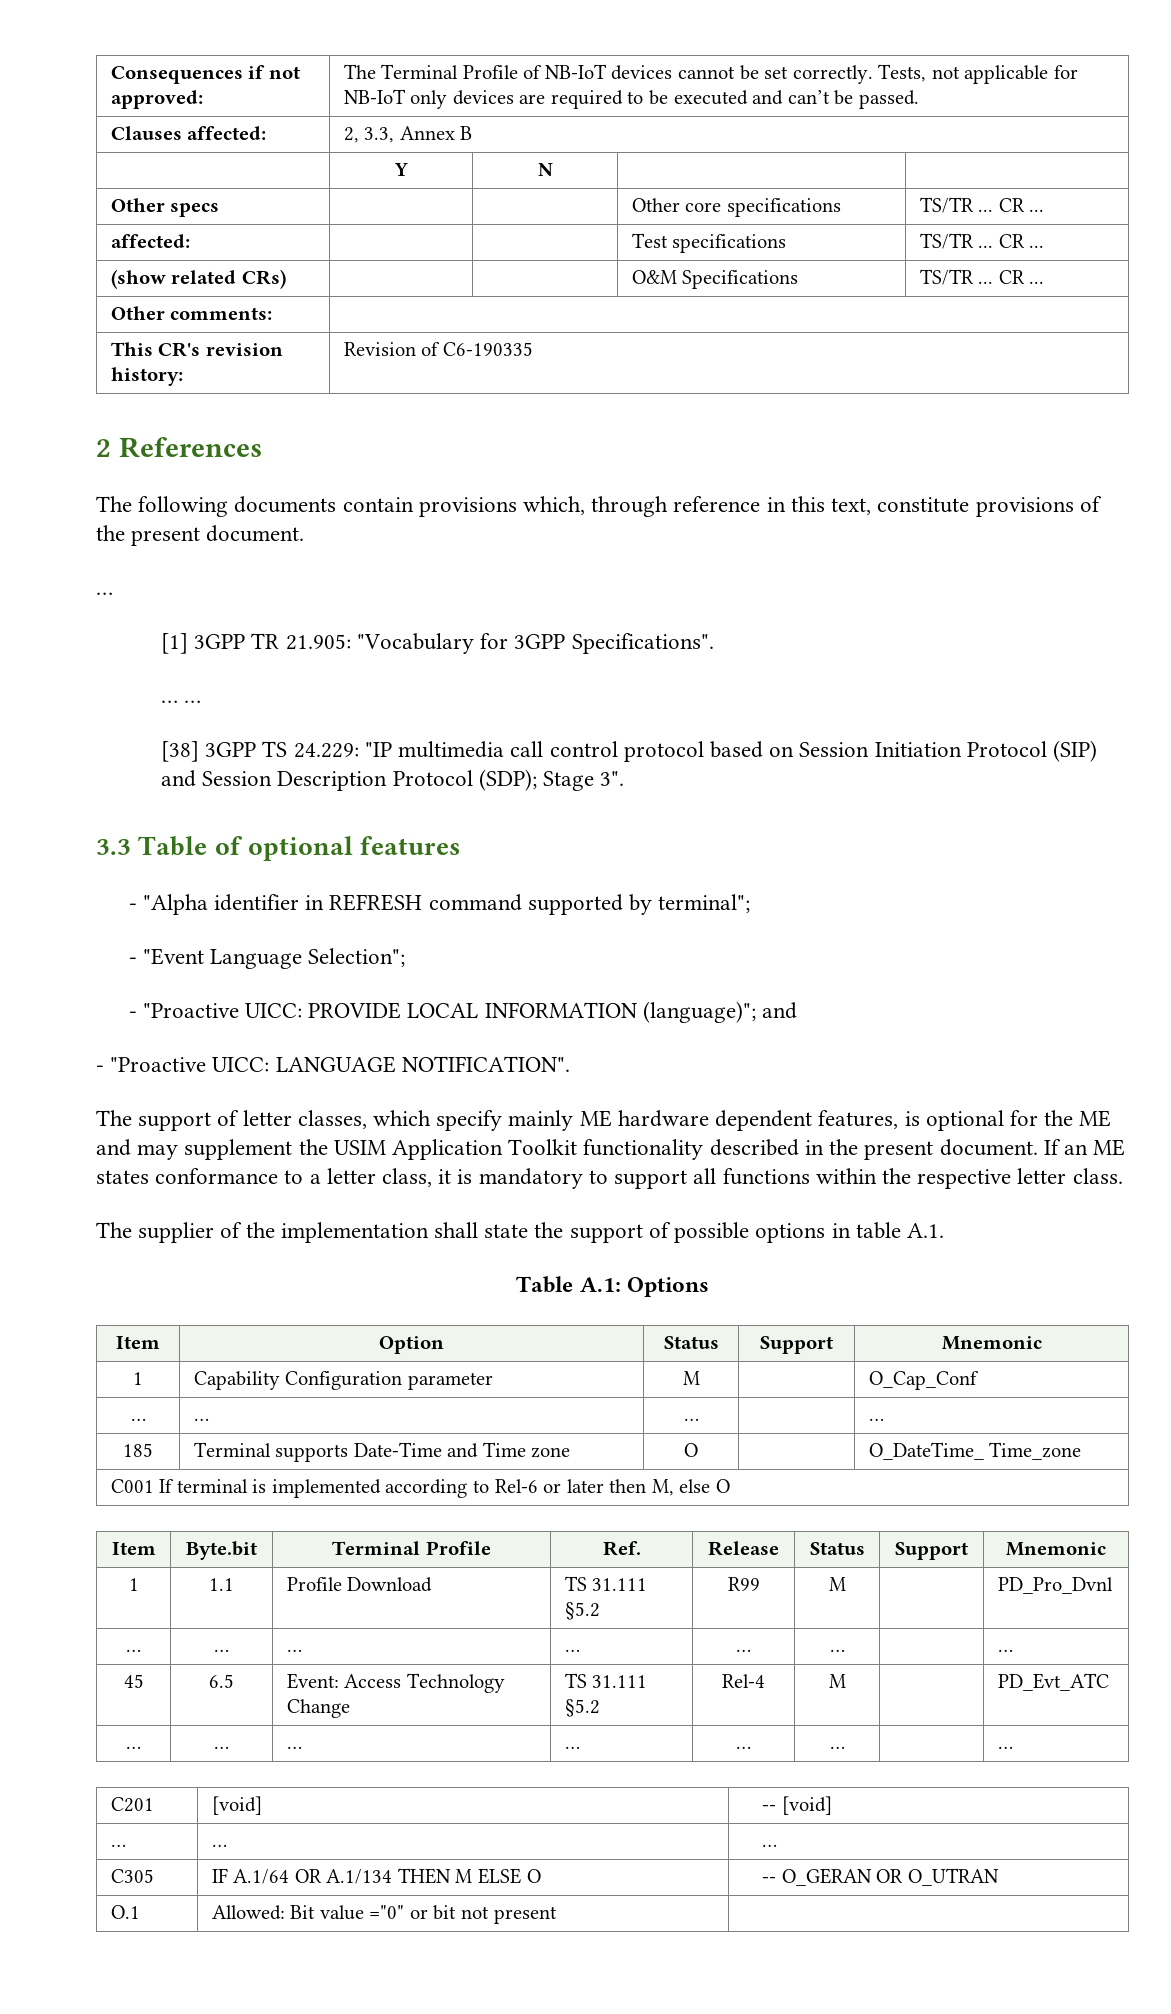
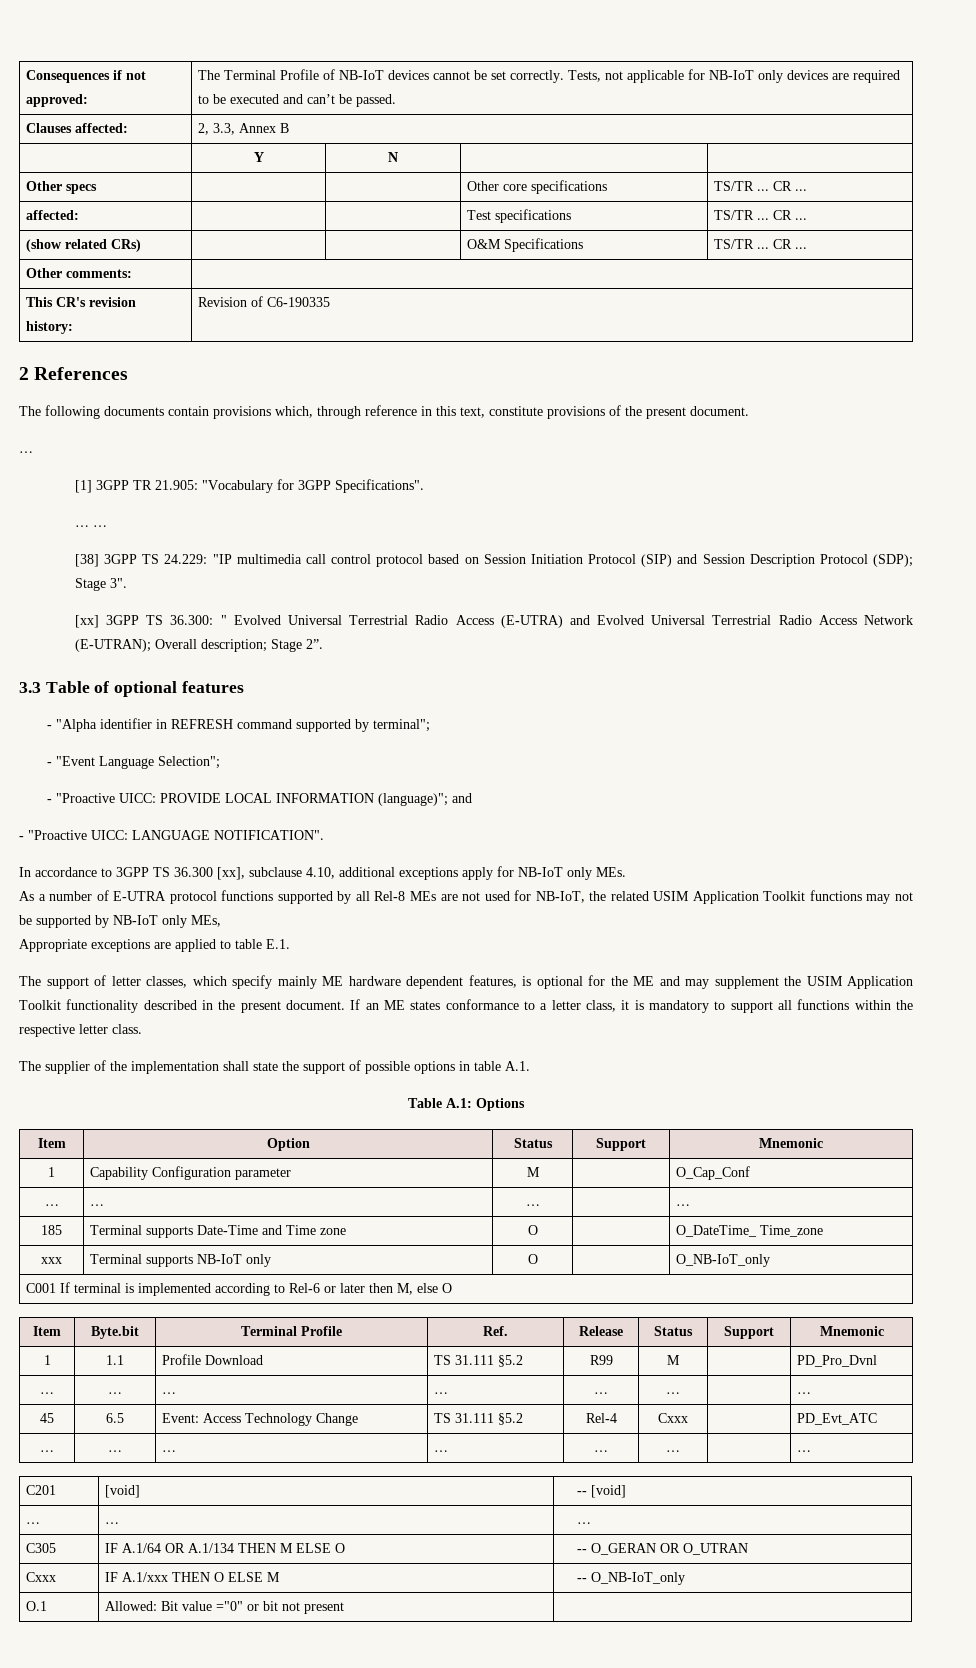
+ [xx] 3GPP TS 36.300: " Evolved Universal Terrestrial Radio Access (E-UTRA) and Evolved Universal Terrestrial Radio Access Network (E-UTRAN); Overall description; Stage 2”.
+ In accordance to 3GPP TS 36.300 [xx], subclause 4.10, additional exceptions apply for NB-IoT only MEs.
+ As a number of E-UTRA protocol functions supported by all Rel-8 MEs are not used for NB-IoT, the related USIM Application Toolkit functions may not be supported by NB-IoT only MEs,
+ Appropriate exceptions are applied to table E.1.
+ xxx | Terminal supports NB-IoT only | O | | O_NB-IoT_only
- 45 | 6.5 | Event: Access Technology Change | TS 31.111 §5.2 | Rel-4 | M | | PD_Evt_ATC
+ 45 | 6.5 | Event: Access Technology Change | TS 31.111 §5.2 | Rel-4 | Cxxx | | PD_Evt_ATC
+ Cxxx | IF A.1/xxx THEN O ELSE M | -- O_NB-IoT_only

